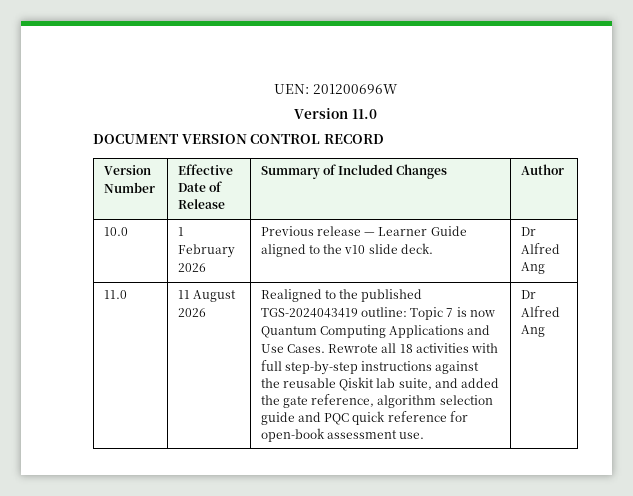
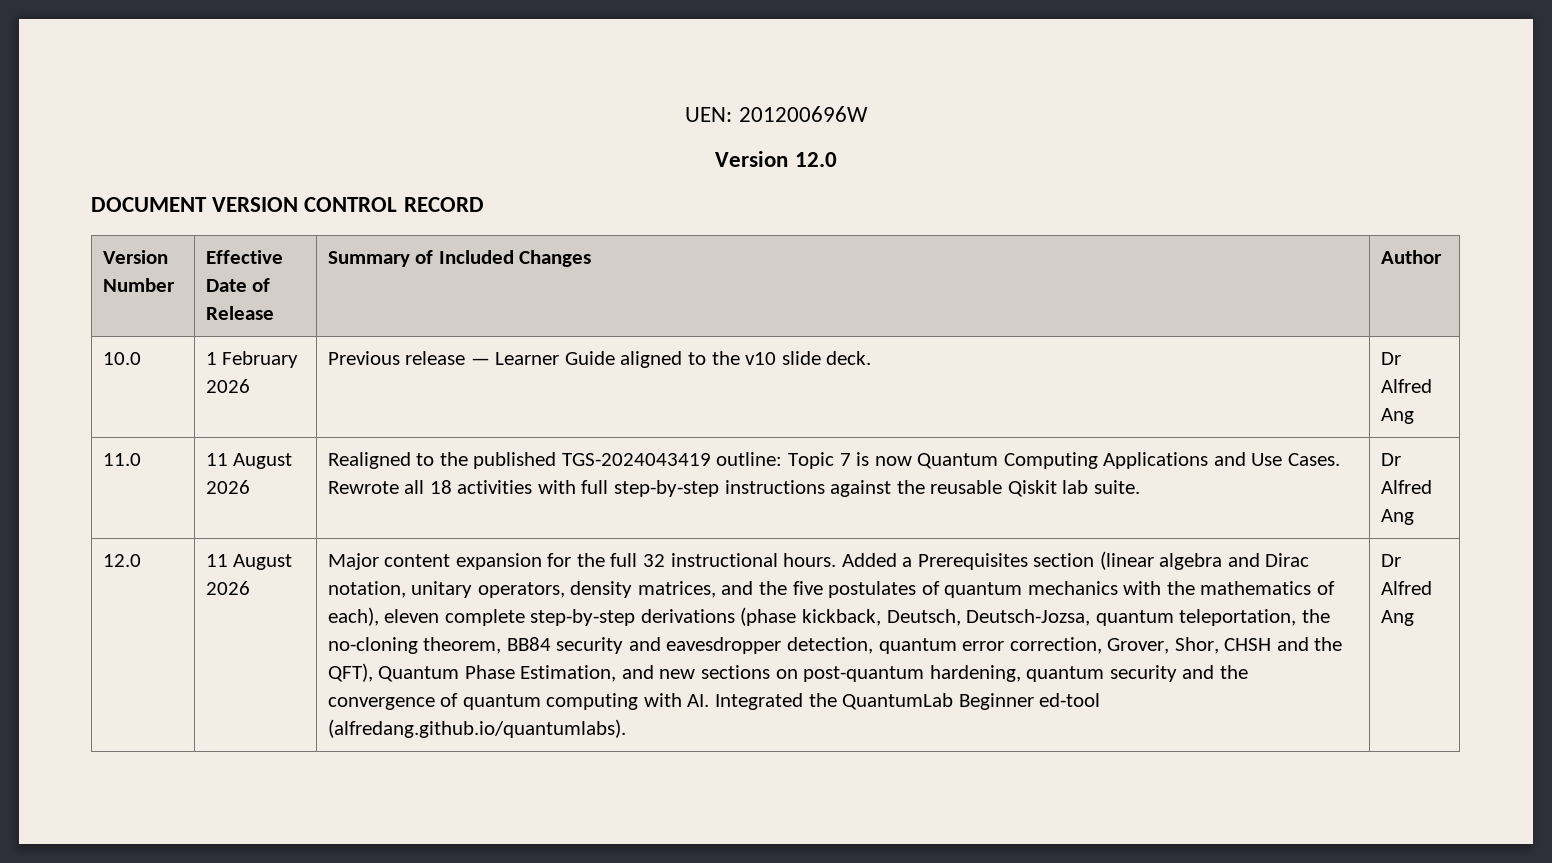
- Version 11.0
+ Version 12.0
- Rewrote all 18 activities with full step-by-step instructions against the reusable Qiskit lab suite, and added the gate reference, algorithm selection guide and PQC quick reference for open-book assessment use.
+ Rewrote all 18 activities with full step-by-step instructions against the reusable Qiskit lab suite. | Dr Alfred Ang
+ 12.0 | 11 August 2026 | Major content expansion for the full 32 instructional hours. Added a Prerequisites section (linear algebra and Dirac notation, unitary operators, density matrices, and the five postulates of quantum mechanics with the mathematics of each), eleven complete step-by-step derivations (phase kickback, Deutsch, Deutsch-Jozsa, quantum teleportation, the no-cloning theorem, BB84 security and eavesdropper detection, quantum error correction, Grover, Shor, CHSH and the QFT), Quantum Phase Estimation, and new sections on post-quantum hardening, quantum security and the convergence of quantum computing with AI. Integrated the QuantumLab Beginner ed-tool (alfredang.github.io/quantumlabs).

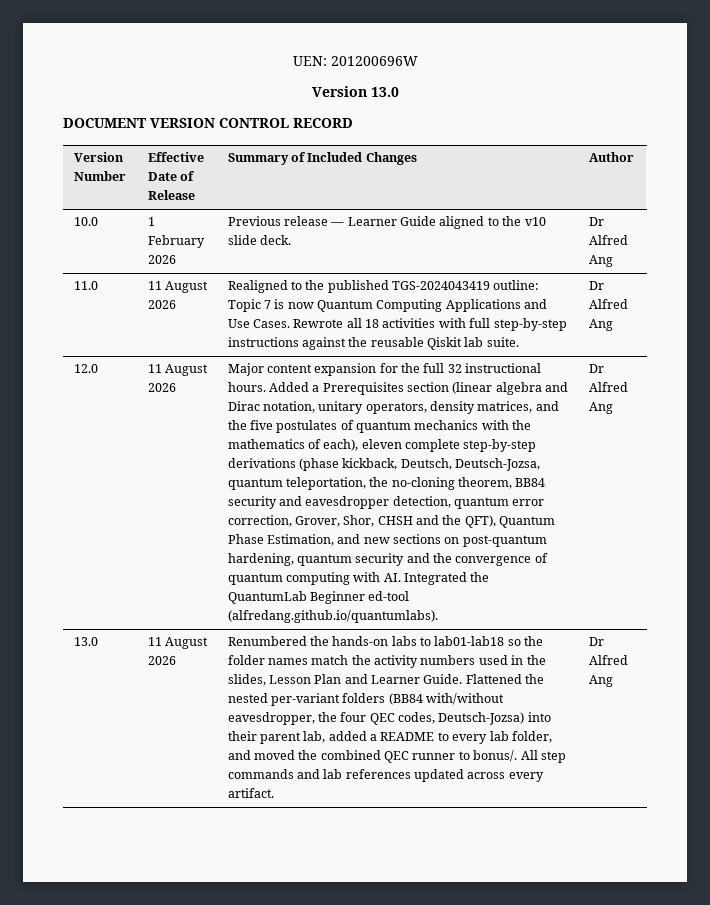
- Version 12.0
+ Version 13.0
+ 13.0 | 11 August 2026 | Renumbered the hands-on labs to lab01-lab18 so the folder names match the activity numbers used in the slides, Lesson Plan and Learner Guide. Flattened the nested per-variant folders (BB84 with/without eavesdropper, the four QEC codes, Deutsch-Jozsa) into their parent lab, added a README to every lab folder, and moved the combined QEC runner to bonus/. All step commands and lab references updated across every artifact. | Dr Alfred Ang

